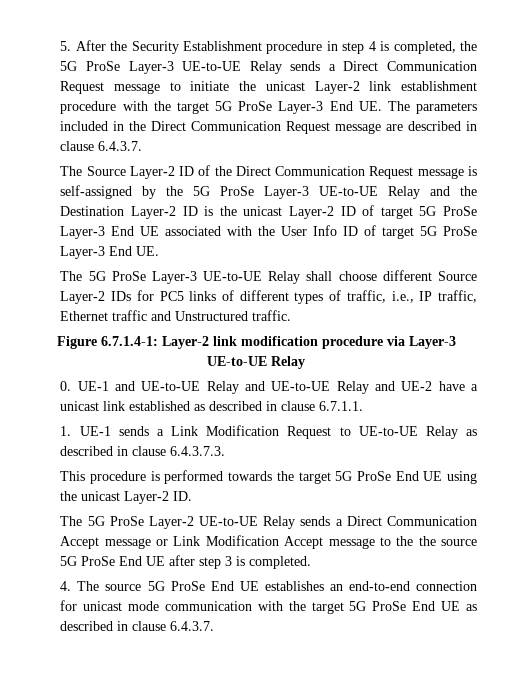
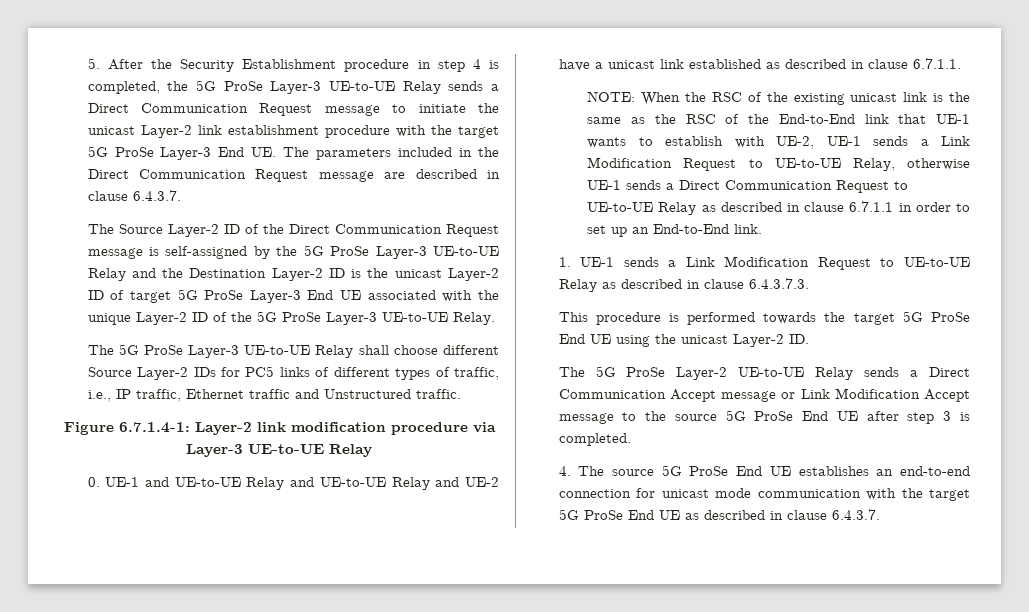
- The Source Layer-2 ID of the Direct Communication Request message is self-assigned by the 5G ProSe Layer-3 UE-to-UE Relay and the Destination Layer-2 ID is the unicast Layer-2 ID of target 5G ProSe Layer-3 End UE associated with the User Info ID of target 5G ProSe Layer-3 End UE.
+ The Source Layer-2 ID of the Direct Communication Request message is self-assigned by the 5G ProSe Layer-3 UE-to-UE Relay and the Destination Layer-2 ID is the unicast Layer-2 ID of target 5G ProSe Layer-3 End UE associated with the unique Layer-2 ID of the 5G ProSe Layer-3 UE-to-UE Relay.
+ NOTE: When the RSC of the existing unicast link is the same as the RSC of the End-to-End link that UE-1 wants to establish with UE-2, UE-1 sends a Link Modification Request to UE-to-UE Relay, otherwise UE-1 sends a Direct Communication Request to UE-to-UE Relay as described in clause 6.7.1.1 in order to set up an End-to-End link.
- The 5G ProSe Layer-2 UE-to-UE Relay sends a Direct Communication Accept message or Link Modification Accept message to the the source 5G ProSe End UE after step 3 is completed.
+ The 5G ProSe Layer-2 UE-to-UE Relay sends a Direct Communication Accept message or Link Modification Accept message to the source 5G ProSe End UE after step 3 is completed.

